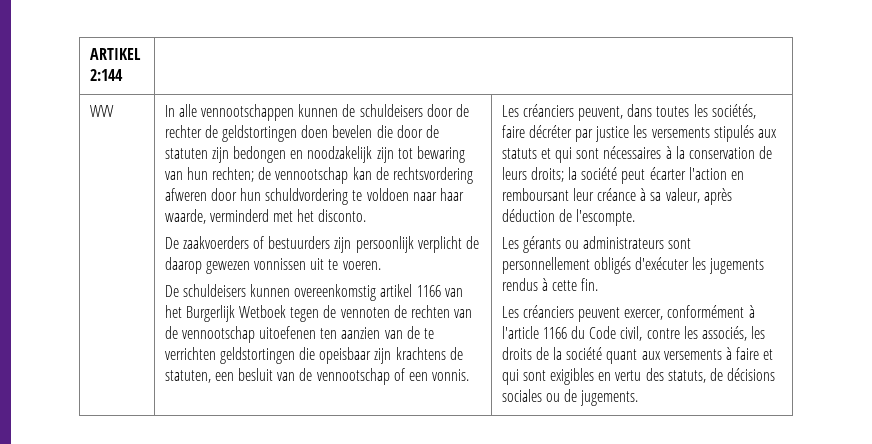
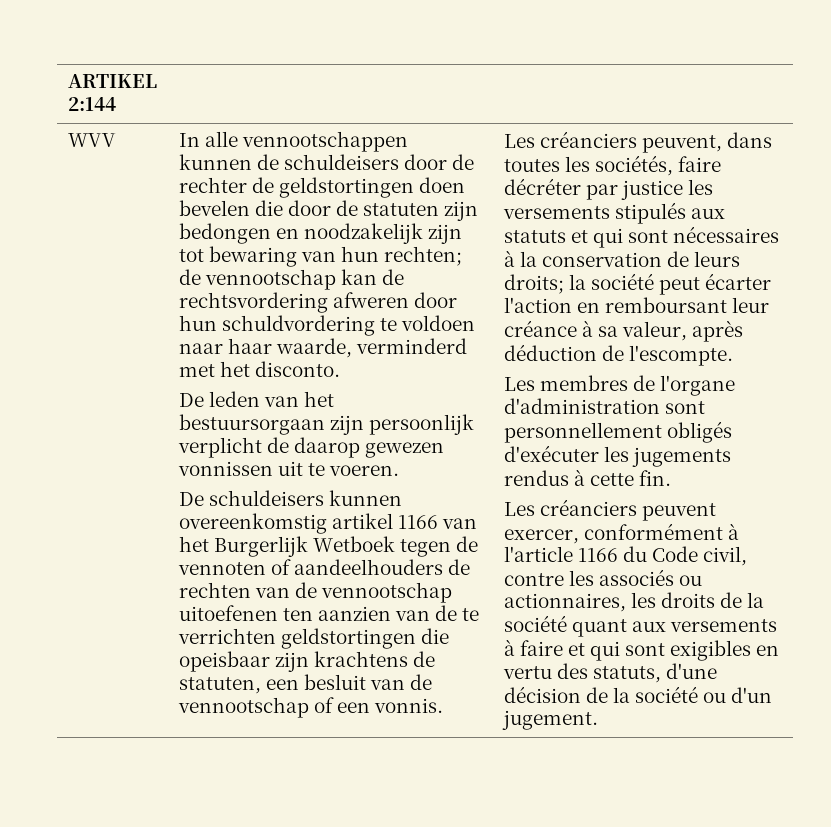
- De zaakvoerders of bestuurders zijn persoonlijk verplicht de daarop gewezen vonnissen uit te voeren.
+ De leden van het bestuursorgaan zijn persoonlijk verplicht de daarop gewezen vonnissen uit te voeren.
- De schuldeisers kunnen overeenkomstig artikel 1166 van het Burgerlijk Wetboek tegen de vennoten de rechten van de vennootschap uitoefenen ten aanzien van de te verrichten geldstortingen die opeisbaar zijn krachtens de statuten, een besluit van de vennootschap of een vonnis.
+ De schuldeisers kunnen overeenkomstig artikel 1166 van het Burgerlijk Wetboek tegen de vennoten of aandeelhouders de rechten van de vennootschap uitoefenen ten aanzien van de te verrichten geldstortingen die opeisbaar zijn krachtens de statuten, een besluit van de vennootschap of een vonnis.
- Les gérants ou administrateurs sont personnellement obligés d'exécuter les jugements rendus à cette fin.
+ Les membres de l'organe d'administration sont personnellement obligés d'exécuter les jugements rendus à cette fin.
- Les créanciers peuvent exercer, conformément à l'article 1166 du Code civil, contre les associés, les droits de la société quant aux versements à faire et qui sont exigibles en vertu des statuts, de décisions sociales ou de jugements.
+ Les créanciers peuvent exercer, conformément à l'article 1166 du Code civil, contre les associés ou actionnaires, les droits de la société quant aux versements à faire et qui sont exigibles en vertu des statuts, d'une décision de la société ou d'un jugement.

